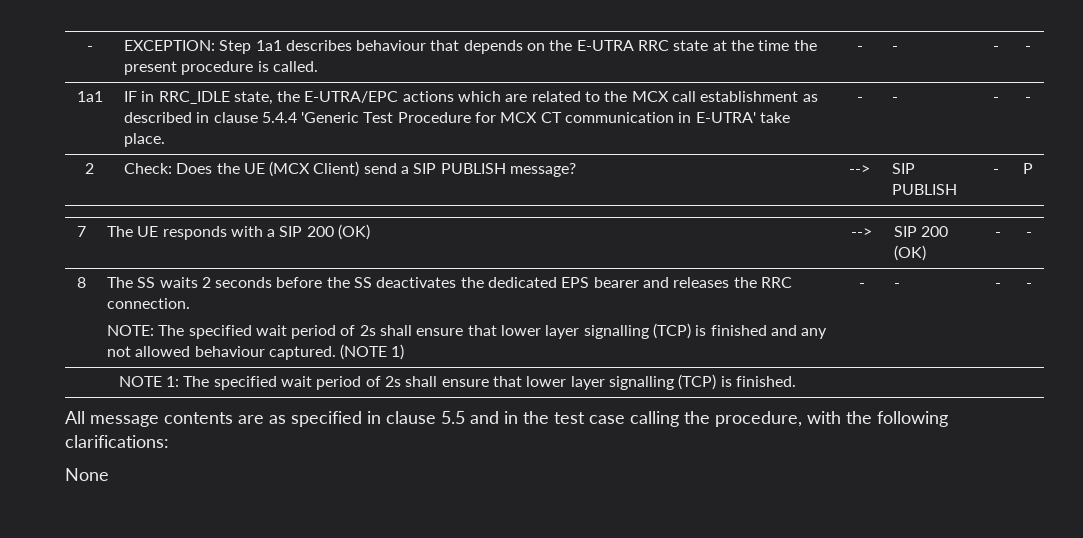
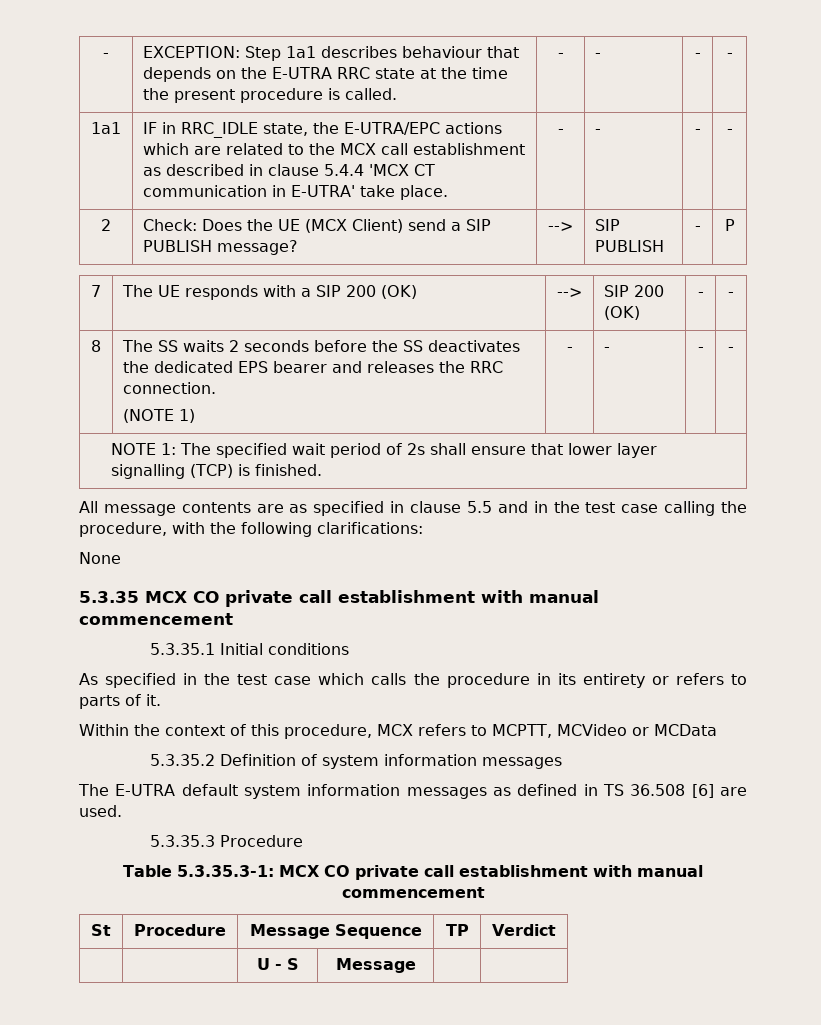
- 1a1 | IF in RRC_IDLE state, the E-UTRA/EPC actions which are related to the MCX call establishment as described in clause 5.4.4 'Generic Test Procedure for MCX CT communication in E-UTRA' take place. | - | - | - | -
+ 1a1 | IF in RRC_IDLE state, the E-UTRA/EPC actions which are related to the MCX call establishment as described in clause 5.4.4 'MCX CT communication in E-UTRA' take place. | - | - | - | -
- NOTE: The specified wait period of 2s shall ensure that lower layer signalling (TCP) is finished and any not allowed behaviour captured.
+ 5.3.35 MCX CO private call establishment with manual commencement
+ 5.3.35.1 Initial conditions
+ As specified in the test case which calls the procedure in its entirety or refers to parts of it.
+ Within the context of this procedure, MCX refers to MCPTT, MCVideo or MCData
+ 5.3.35.2 Definition of system information messages
+ The E-UTRA default system information messages as defined in TS 36.508 [6] are used.
+ 5.3.35.3 Procedure
+ Table 5.3.35.3-1: MCX CO private call establishment with manual commencement
+ St | Procedure | Message Sequence | TP | Verdict
+ | | U - S | Message | |

